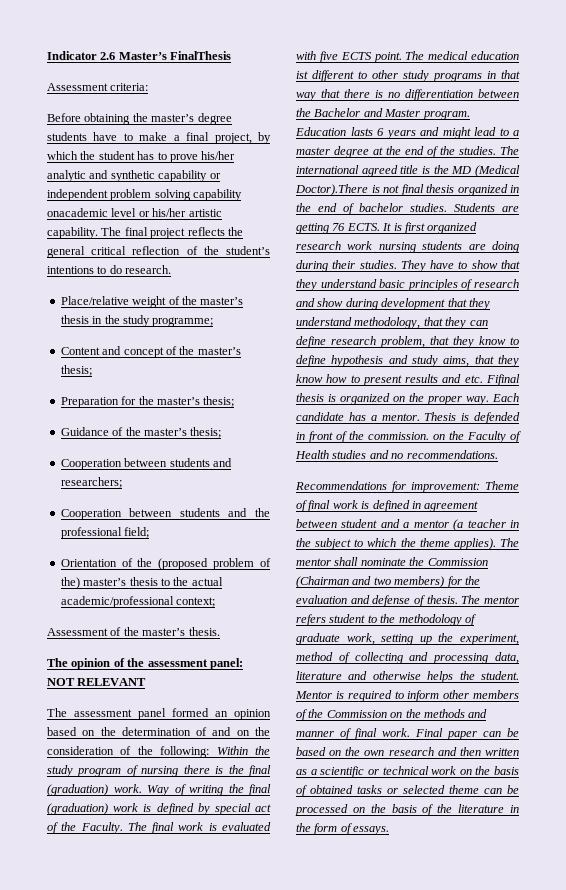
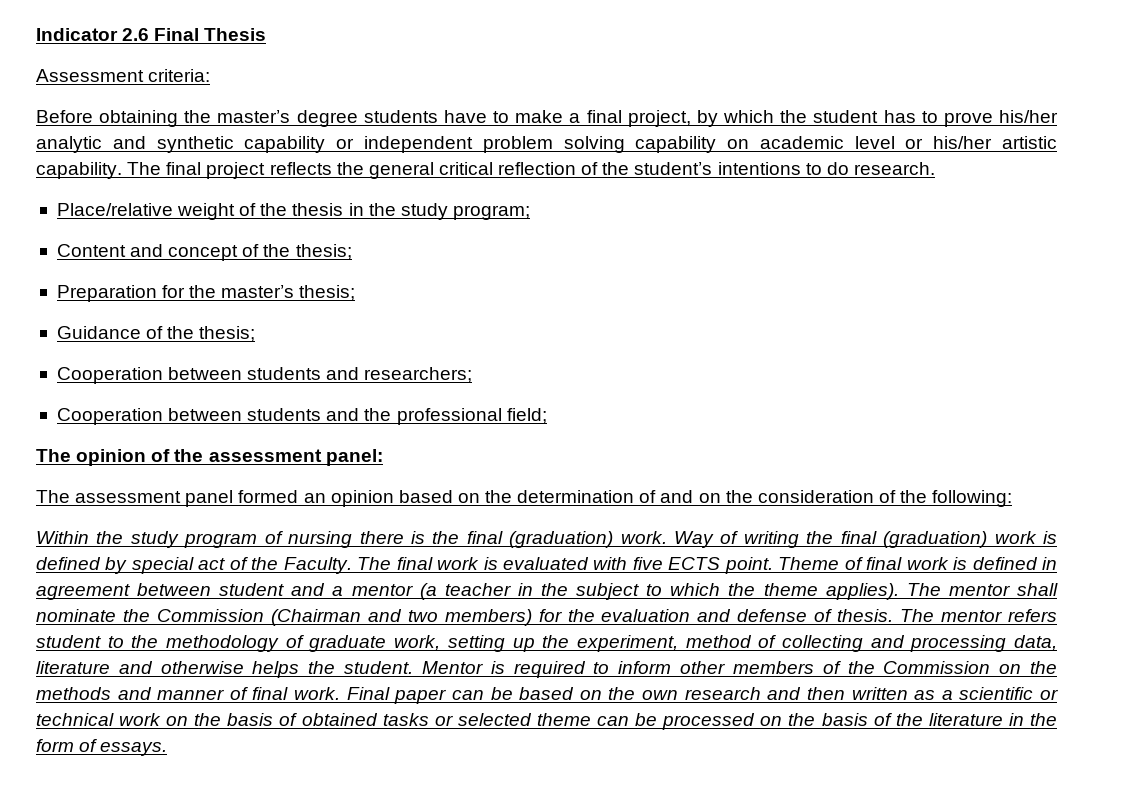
- Indicator 2.6 Master’s FinalThesis
+ Indicator 2.6 Final Thesis
- Before obtaining the master’s degree students have to make a final project, by which the student has to prove his/her analytic and synthetic capability or independent problem solving capability onacademic level or his/her artistic capability.
+ Before obtaining the master’s degree students have to make a final project, by which the student has to prove his/her analytic and synthetic capability or independent problem solving capability on academic level or his/her artistic capability.
- Place/relative weight of the master’s thesis in the study programme;
+ Place/relative weight of the thesis in the study program;
- Content and concept of the master’s thesis;
+ Content and concept of the thesis;
- Guidance of the master’s thesis;
+ Guidance of the thesis;
- Orientation of the (proposed problem of the) master’s thesis to the actual academic/professional context;
- Assessment of the master’s thesis.
- The opinion of the assessment panel: NOT RELEVANT
+ The opinion of the assessment panel:
- The assessment panel formed an opinion based on the determination of and on the consideration of the following: Within the study program of nursing there is the final (graduation) work.
+ The assessment panel formed an opinion based on the determination of and on the consideration of the following:
+ Within the study program of nursing there is the final (graduation) work.
- The medical education ist different to other study programs in that way that there is no differentiation between the Bachelor and Master program. Education lasts 6 years and might lead to a master degree at the end of the studies. The international agreed title is the MD (Medical Doctor).There is not final thesis organized in the end of bachelor studies. Students are getting 76 ECTS. It is first organized research work nursing students are doing during their studies. They have to show that they understand basic principles of research and show during development that they understand methodology, that they can define research problem, that they know to define hypothesis and study aims, that they know how to present results and etc. Fifinal thesis is organized on the proper way. Each candidate has a mentor. Thesis is defended in front of the commission. on the Faculty of Health studies and no recommendations.
- Recommendations for improvement: Theme of final work is defined in agreement between student and a mentor (a teacher in the subject to which the theme applies).
+ Theme of final work is defined in agreement between student and a mentor (a teacher in the subject to which the theme applies).

